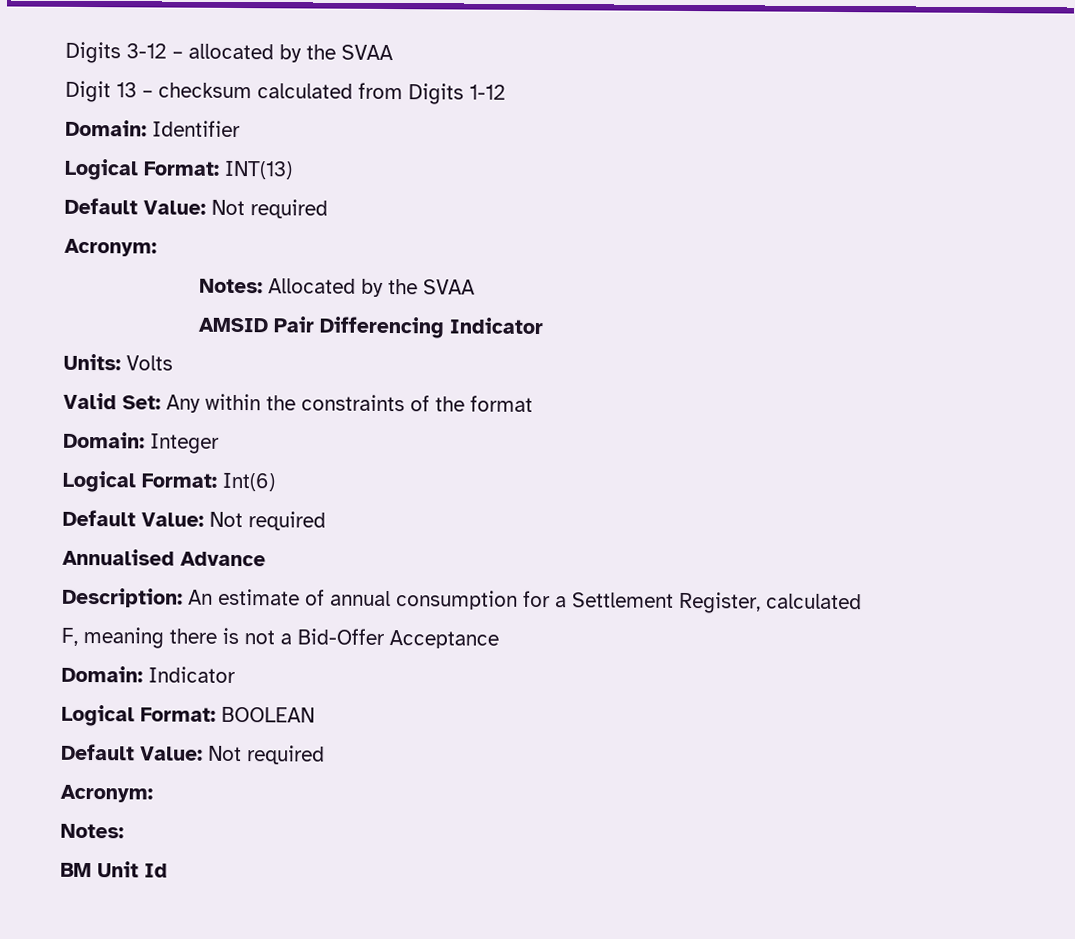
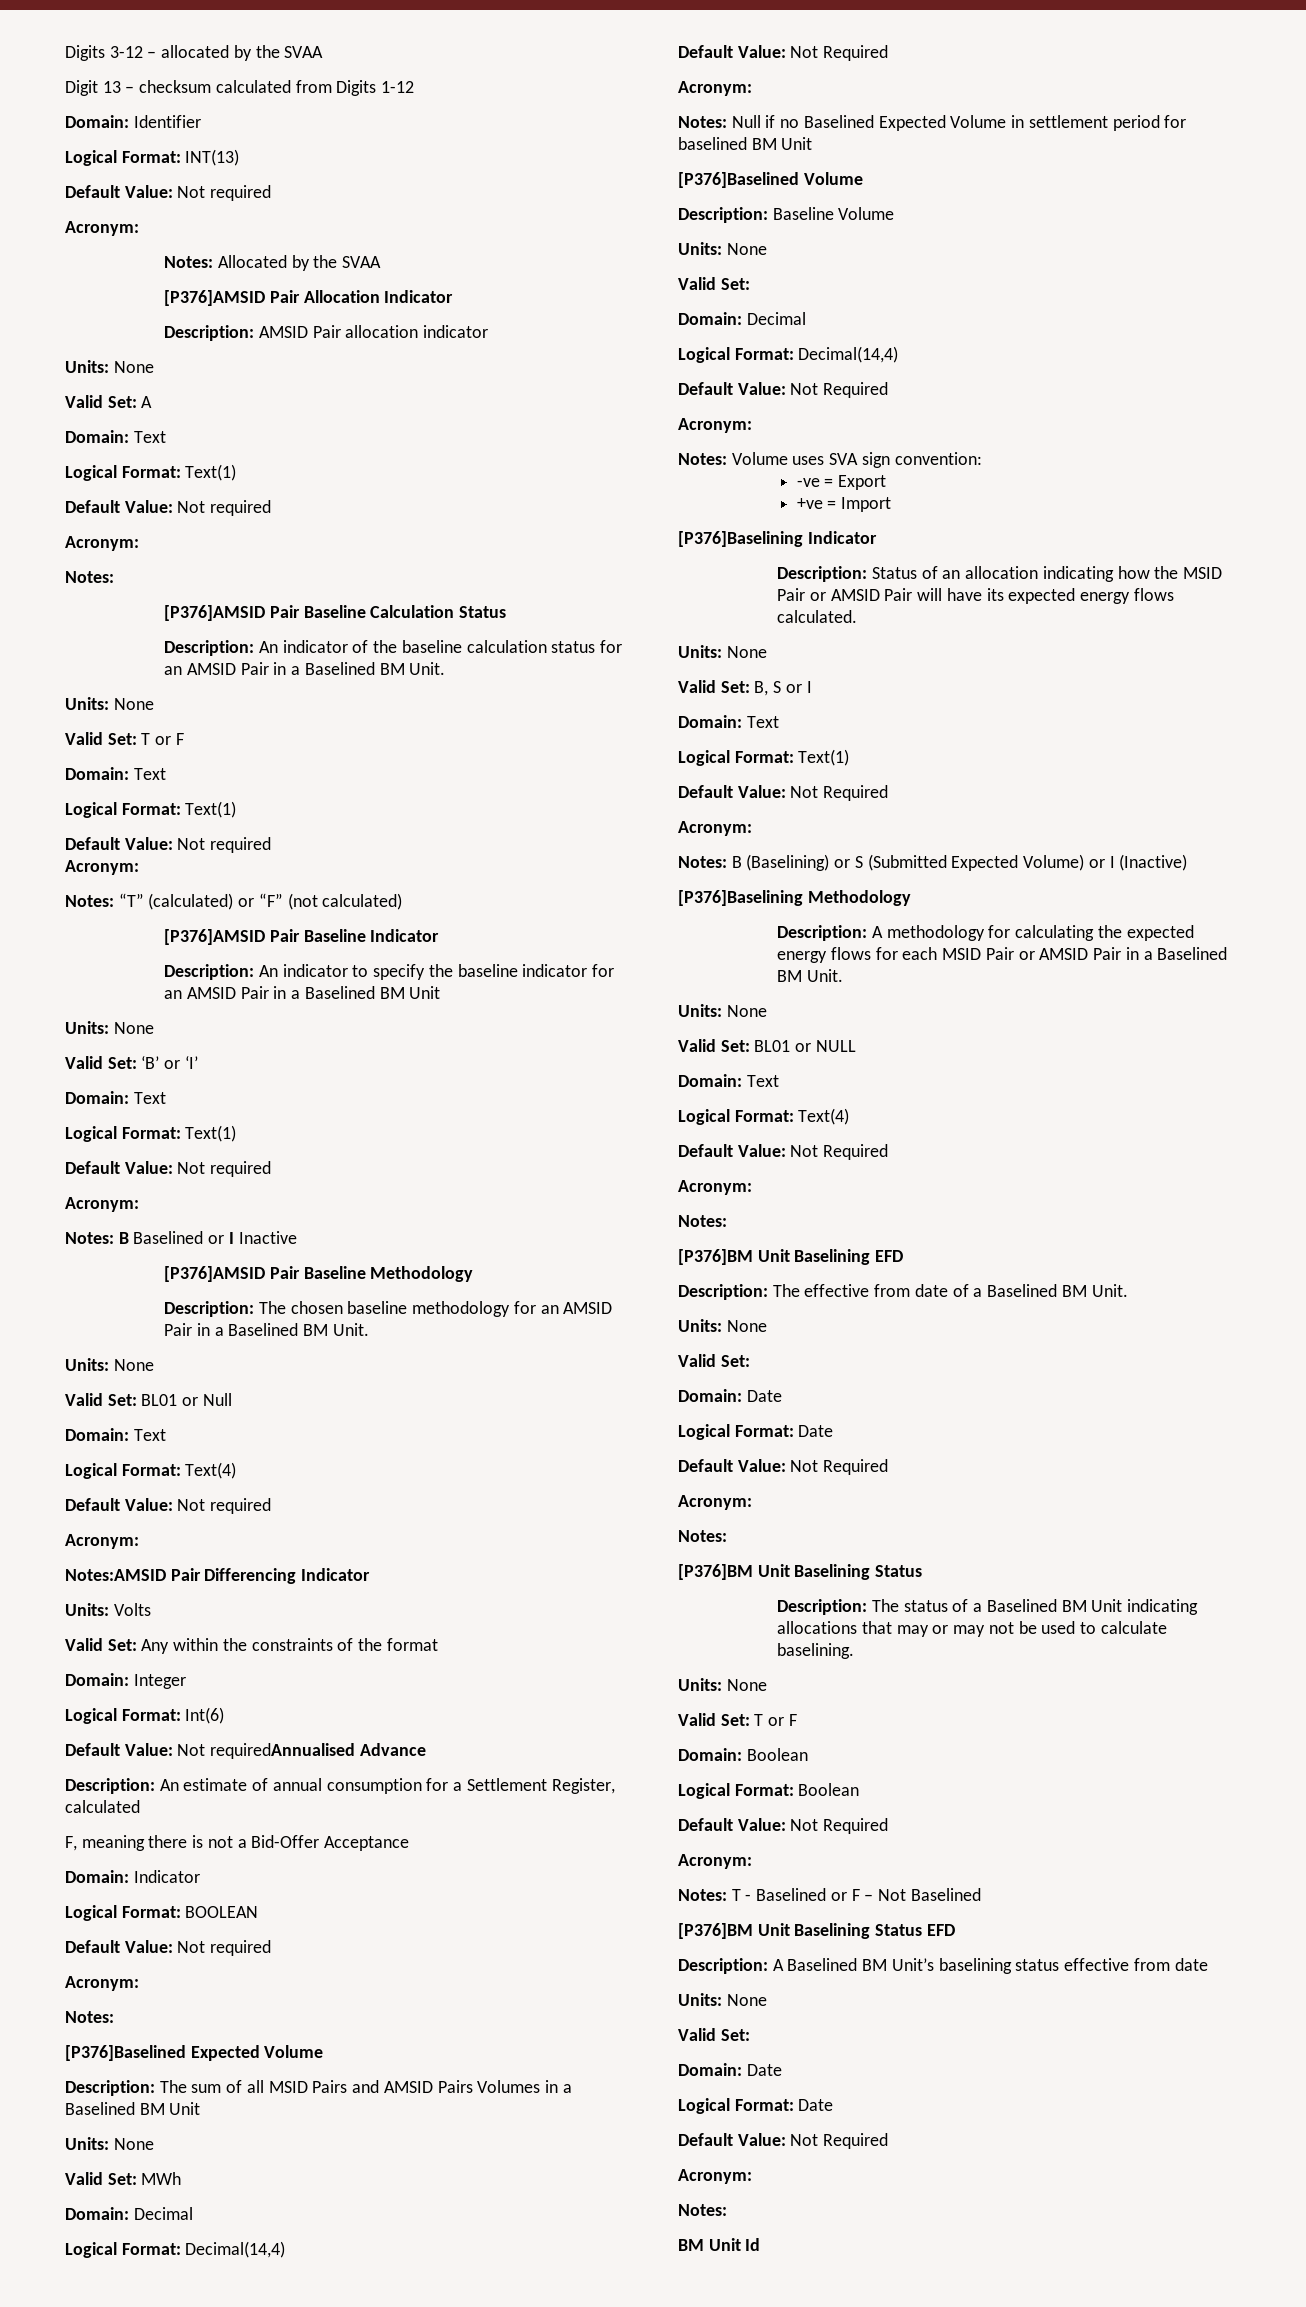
- AMSID Pair Differencing Indicator
+ [P376]AMSID Pair Allocation Indicator
+ Description: AMSID Pair allocation indicator
+ Units: None
+ Valid Set: A
+ Domain: Text
+ Logical Format: Text(1)
+ Default Value: Not required
+ Acronym:
+ Notes:
+ [P376]AMSID Pair Baseline Calculation Status
+ Description: An indicator of the baseline calculation status for an AMSID Pair in a Baselined BM Unit.
+ Units: None
+ Valid Set: T or F
+ Domain: Text
+ Logical Format: Text(1)
+ Default Value: Not required
+ Acronym:
+ Notes: “T” (calculated) or “F” (not calculated)
+ [P376]AMSID Pair Baseline Indicator
+ Description: An indicator to specify the baseline indicator for an AMSID Pair in a Baselined BM Unit
+ Units: None
+ Valid Set: ‘B’ or ‘I’
+ Domain: Text
+ Logical Format: Text(1)
+ Default Value: Not required
+ Acronym:
+ Notes: B Baselined or I Inactive
+ [P376]AMSID Pair Baseline Methodology
+ Description: The chosen baseline methodology for an AMSID Pair in a Baselined BM Unit.
+ Units: None
+ Valid Set: BL01 or Null
+ Domain: Text
+ Logical Format: Text(4)
+ Default Value: Not required
+ Acronym:
+ Notes:AMSID Pair Differencing Indicator
  Logical Format: Int(6)
- Default Value: Not required
- Annualised Advance
+ Default Value: Not requiredAnnualised Advance
+ [P376]Baselined Expected Volume
+ Description: The sum of all MSID Pairs and AMSID Pairs Volumes in a Baselined BM Unit
+ Units: None
+ Valid Set: MWh
+ Domain: Decimal
+ Logical Format: Decimal(14,4)
+ Default Value: Not Required
+ Acronym:
+ Notes: Null if no Baselined Expected Volume in settlement period for baselined BM Unit
+ [P376]Baselined Volume
+ Description: Baseline Volume
+ Units: None
+ Valid Set:
+ Domain: Decimal
+ Logical Format: Decimal(14,4)
+ Default Value: Not Required
+ Acronym:
+ Notes: Volume uses SVA sign convention:
+ -ve = Export
+ +ve = Import
+ [P376]Baselining Indicator
+ Description: Status of an allocation indicating how the MSID Pair or AMSID Pair will have its expected energy flows calculated.
+ Units: None
+ Valid Set: B, S or I
+ Domain: Text
+ Logical Format: Text(1)
+ Default Value: Not Required
+ Acronym:
+ Notes: B (Baselining) or S (Submitted Expected Volume) or I (Inactive)
+ [P376]Baselining Methodology
+ Description: A methodology for calculating the expected energy flows for each MSID Pair or AMSID Pair in a Baselined BM Unit.
+ Units: None
+ Valid Set: BL01 or NULL
+ Domain: Text
+ Logical Format: Text(4)
+ Default Value: Not Required
+ Acronym:
+ Notes:
+ [P376]BM Unit Baselining EFD
+ Description: The effective from date of a Baselined BM Unit.
+ Units: None
+ Valid Set:
+ Domain: Date
+ Logical Format: Date
+ Default Value: Not Required
+ Acronym:
+ Notes:
+ [P376]BM Unit Baselining Status
+ Description: The status of a Baselined BM Unit indicating allocations that may or may not be used to calculate baselining.
+ Units: None
+ Valid Set: T or F
+ Domain: Boolean
+ Logical Format: Boolean
+ Default Value: Not Required
+ Acronym:
+ Notes: T - Baselined or F – Not Baselined
+ [P376]BM Unit Baselining Status EFD
+ Description: A Baselined BM Unit’s baselining status effective from date
+ Units: None
+ Valid Set:
+ Domain: Date
+ Logical Format: Date
+ Default Value: Not Required
+ Acronym:
+ Notes:

